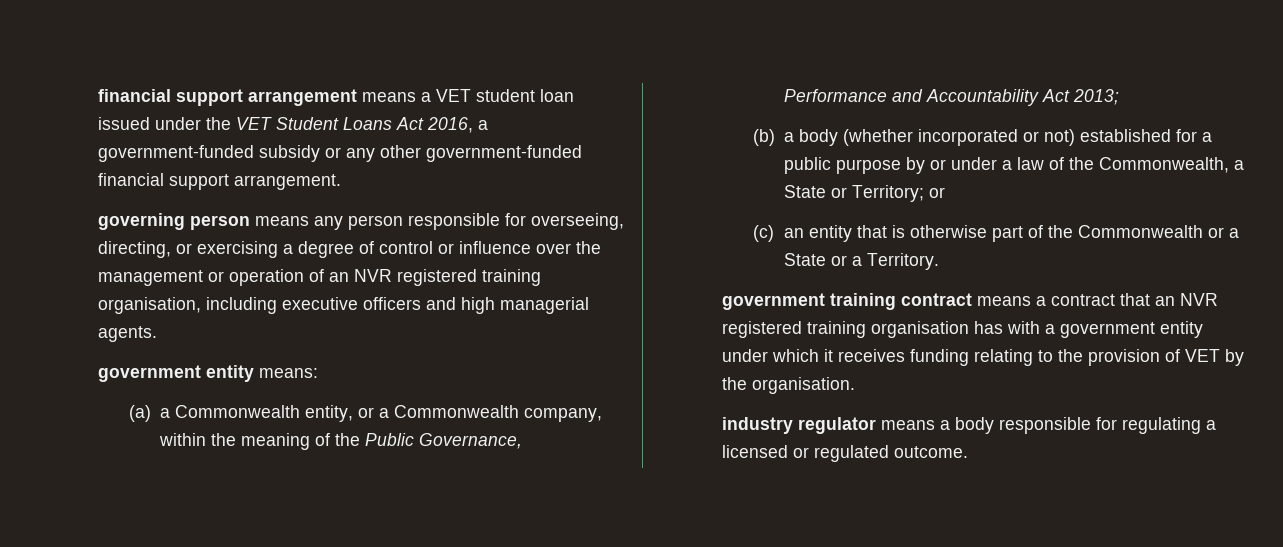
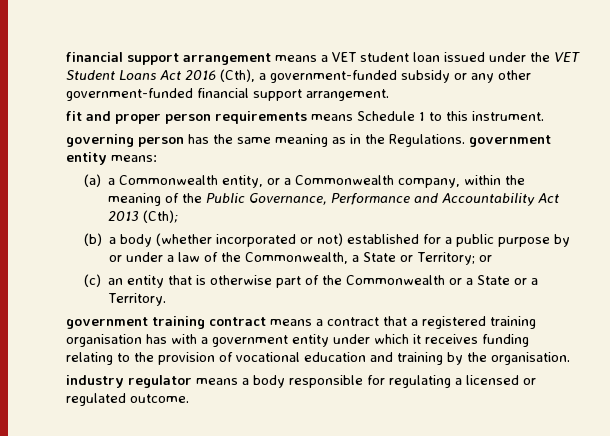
- financial support arrangement means a VET student loan issued under the VET Student Loans Act 2016, a government-funded subsidy or any other government-funded financial support arrangement.
+ financial support arrangement means a VET student loan issued under the VET Student Loans Act 2016 (Cth), a government-funded subsidy or any other government-funded financial support arrangement.
- governing person means any person responsible for overseeing, directing, or exercising a degree of control or influence over the management or operation of an NVR registered training organisation, including executive officers and high managerial agents.
- government entity means:
+ fit and proper person requirements means Schedule 1 to this instrument.
+ governing person has the same meaning as in the Regulations. government entity means:
- (a) a Commonwealth entity, or a Commonwealth company, within the meaning of the Public Governance, Performance and Accountability Act 2013;
+ (a) a Commonwealth entity, or a Commonwealth company, within the meaning of the Public Governance, Performance and Accountability Act 2013 (Cth);
- government training contract means a contract that an NVR registered training organisation has with a government entity under which it receives funding relating to the provision of VET by the organisation.
+ government training contract means a contract that a registered training organisation has with a government entity under which it receives funding relating to the provision of vocational education and training by the organisation.

